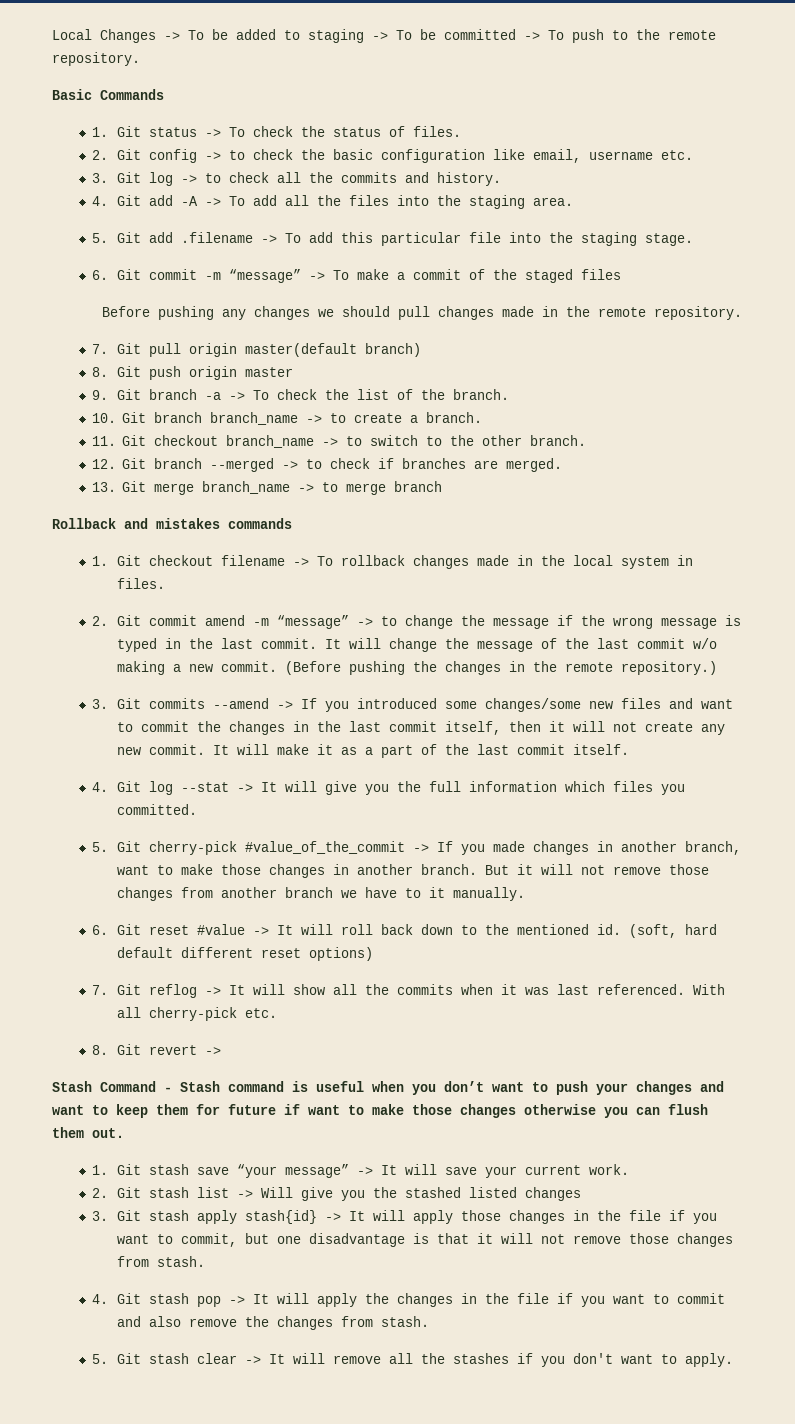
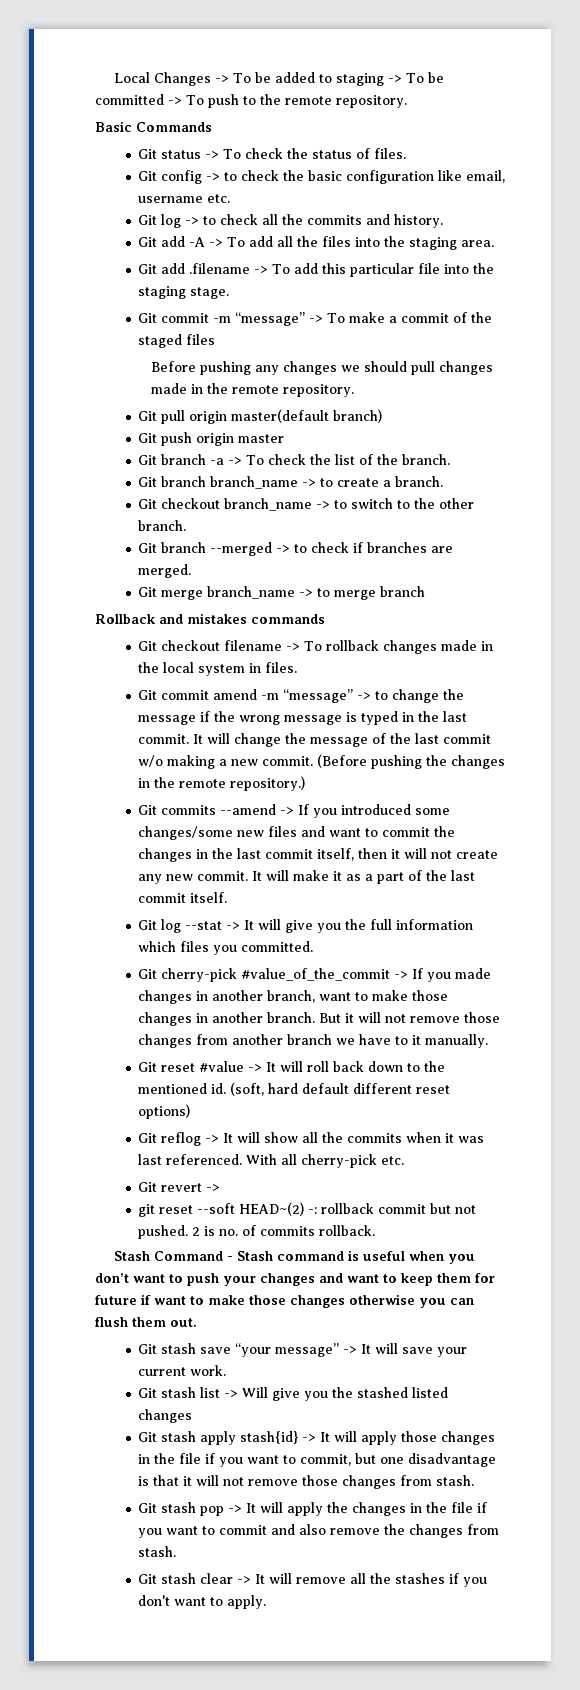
- 1. Git status -> To check the status of files.
+ Git status -> To check the status of files.
- 2. Git config -> to check the basic configuration like email, username etc.
+ Git config -> to check the basic configuration like email, username etc.
- 3. Git log -> to check all the commits and history.
+ Git log -> to check all the commits and history.
- 4. Git add -A -> To add all the files into the staging area.
+ Git add -A -> To add all the files into the staging area.
- 5. Git add .filename -> To add this particular file into the staging stage.
+ Git add .filename -> To add this particular file into the staging stage.
- 6. Git commit -m “message” -> To make a commit of the staged files
+ Git commit -m “message” -> To make a commit of the staged files
- 7. Git pull origin master(default branch)
+ Git pull origin master(default branch)
- 8. Git push origin master
+ Git push origin master
- 9. Git branch -a -> To check the list of the branch.
+ Git branch -a -> To check the list of the branch.
- 10. Git branch branch_name -> to create a branch.
+ Git branch branch_name -> to create a branch.
- 11. Git checkout branch_name -> to switch to the other branch.
+ Git checkout branch_name -> to switch to the other branch.
- 12. Git branch --merged -> to check if branches are merged.
+ Git branch --merged -> to check if branches are merged.
- 13. Git merge branch_name -> to merge branch
+ Git merge branch_name -> to merge branch
- 1. Git checkout filename -> To rollback changes made in the local system in files.
+ Git checkout filename -> To rollback changes made in the local system in files.
- 2. Git commit amend -m “message” -> to change the message if the wrong message is typed in the last commit.
+ Git commit amend -m “message” -> to change the message if the wrong message is typed in the last commit.
- 3. Git commits --amend -> If you introduced some changes/some new files and want to commit the changes in the last commit itself, then it will not create any new commit.
+ Git commits --amend -> If you introduced some changes/some new files and want to commit the changes in the last commit itself, then it will not create any new commit.
- 4. Git log --stat -> It will give you the full information which files you committed.
+ Git log --stat -> It will give you the full information which files you committed.
- 5. Git cherry-pick #value_of_the_commit -> If you made changes in another branch, want to make those changes in another branch.
+ Git cherry-pick #value_of_the_commit -> If you made changes in another branch, want to make those changes in another branch.
- 6. Git reset #value -> It will roll back down to the mentioned id.
+ Git reset #value -> It will roll back down to the mentioned id.
- 7. Git reflog -> It will show all the commits when it was last referenced.
+ Git reflog -> It will show all the commits when it was last referenced.
- 8. Git revert ->
+ Git revert ->
+ git reset --soft HEAD~(2) -: rollback commit but not pushed. 2 is no. of commits rollback.
- 1. Git stash save “your message” -> It will save your current work.
+ Git stash save “your message” -> It will save your current work.
- 2. Git stash list -> Will give you the stashed listed changes
+ Git stash list -> Will give you the stashed listed changes
- 3. Git stash apply stash{id} -> It will apply those changes in the file if you want to commit, but one disadvantage is that it will not remove those changes from stash.
+ Git stash apply stash{id} -> It will apply those changes in the file if you want to commit, but one disadvantage is that it will not remove those changes from stash.
- 4. Git stash pop -> It will apply the changes in the file if you want to commit and also remove the changes from stash.
+ Git stash pop -> It will apply the changes in the file if you want to commit and also remove the changes from stash.
- 5. Git stash clear -> It will remove all the stashes if you don't want to apply.
+ Git stash clear -> It will remove all the stashes if you don't want to apply.

